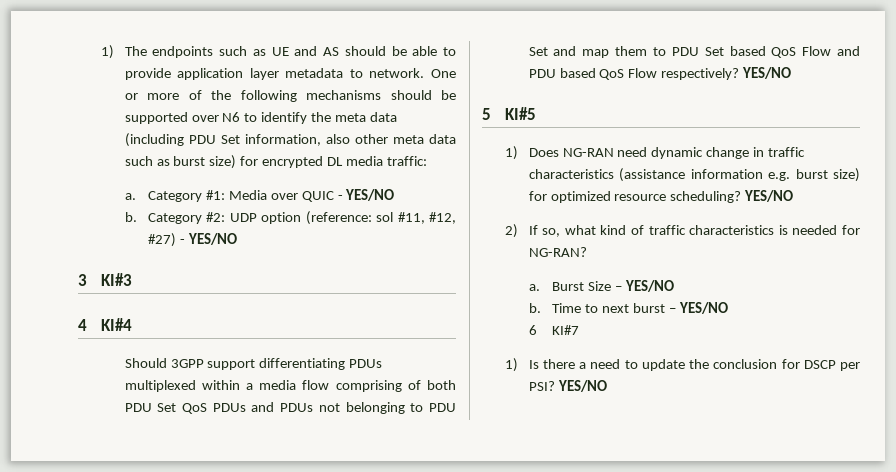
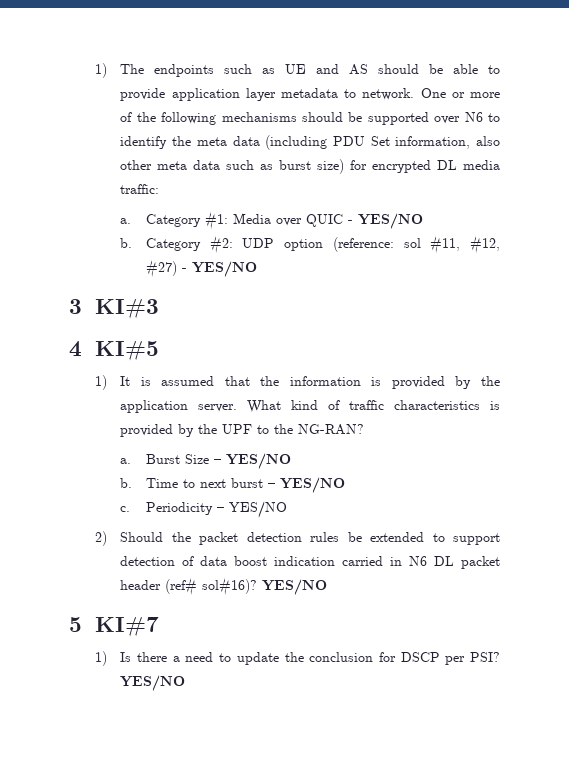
- 4 KI#4
- Should 3GPP support differentiating PDUs multiplexed within a media flow comprising of both PDU Set QoS PDUs and PDUs not belonging to PDU Set and map them to PDU Set based QoS Flow and PDU based QoS Flow respectively? YES/NO
- 5 KI#5
- 1) Does NG-RAN need dynamic change in traffic characteristics (assistance information e.g. burst size) for optimized resource scheduling? YES/NO
- 2) If so, what kind of traffic characteristics is needed for NG-RAN?
+ 4 KI#5
+ 1) It is assumed that the information is provided by the application server. What kind of traffic characteristics is provided by the UPF to the NG-RAN?
- 6 KI#7
+ c. Periodicity – YES/NO
+ 2) Should the packet detection rules be extended to support detection of data boost indication carried in N6 DL packet header (ref# sol#16)? YES/NO
+ 5 KI#7

